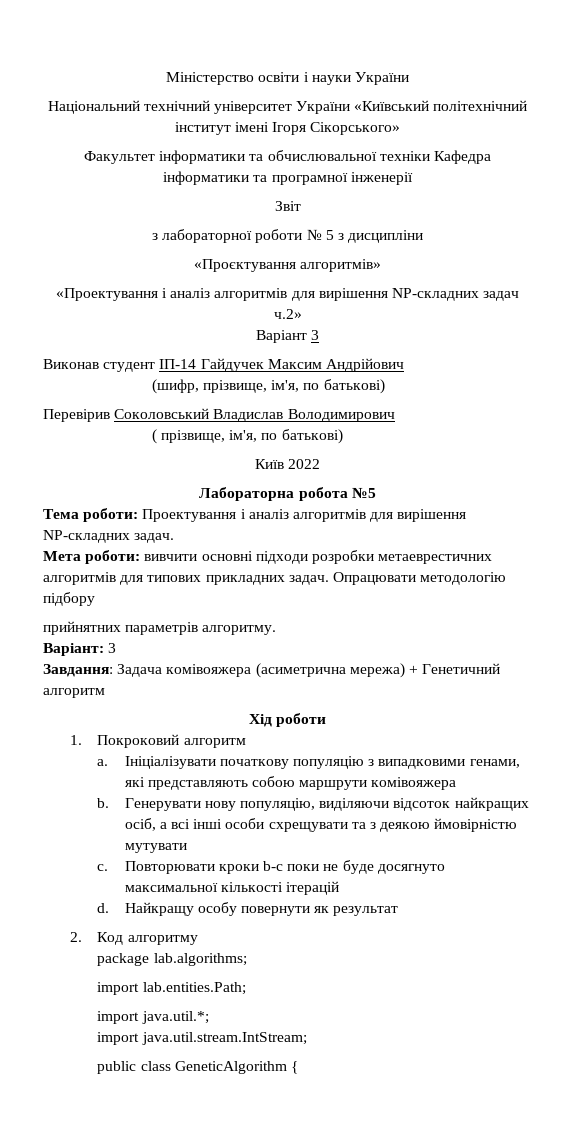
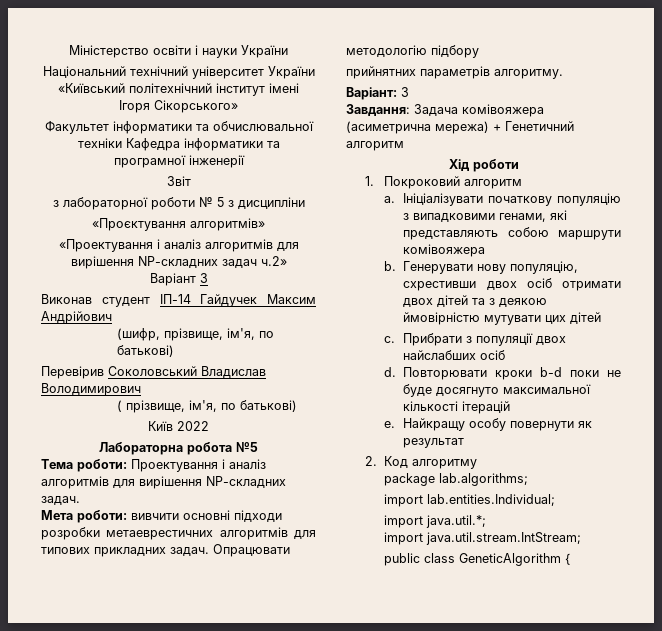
- Генерувати нову популяцію, виділяючи відсоток найкращих осіб, а всі інші особи схрещувати та з деякою ймовірністю мутувати
- c.
+ Генерувати нову популяцію, схрестивши двох осіб отримати двох дітей та з деякою ймовірністю мутувати цих дітей
+ c. Прибрати з популяції двох найслабших осіб
+ d.
- Повторювати кроки b-c поки не буде досягнуто максимальної кількості ітерацій
+ Повторювати кроки b-d поки не буде досягнуто максимальної кількості ітерацій
- d.
+ e.
- import lab.entities.Path;
+ import lab.entities.Individual;

